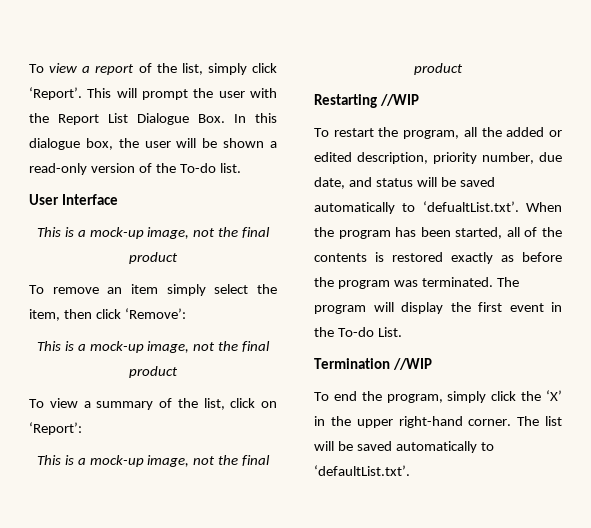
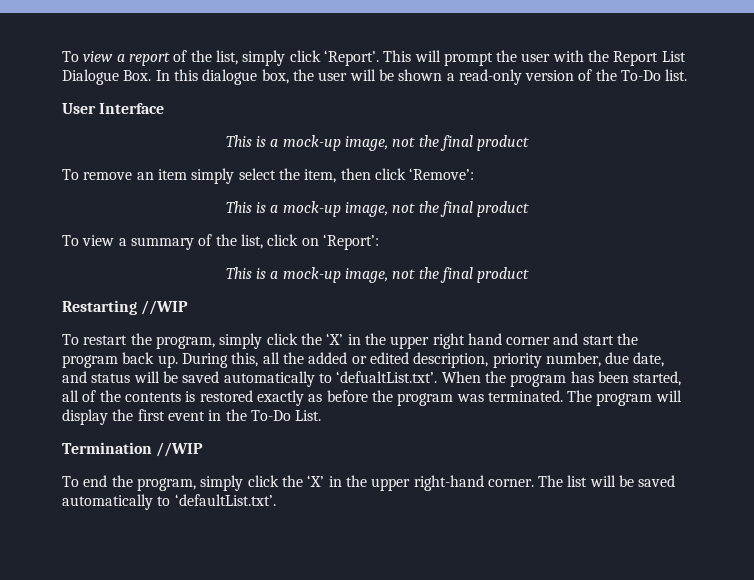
- This will prompt the user with the Report List Dialogue Box. In this dialogue box, the user will be shown a read-only version of the To-do list.
+ This will prompt the user with the Report List Dialogue Box. In this dialogue box, the user will be shown a read-only version of the To-Do list.
- To restart the program, all the added or edited description, priority number, due date, and status will be saved automatically to ‘defualtList.txt’. When the program has been started, all of the contents is restored exactly as before the program was terminated.
+ To restart the program, simply click the ‘X’ in the upper right hand corner and start the program back up. During this, all the added or edited description, priority number, due date, and status will be saved automatically to ‘defualtList.txt’. When the program has been started, all of the contents is restored exactly as before the program was terminated.
- The program will display the first event in the To-do List.
+ The program will display the first event in the To-Do List.

